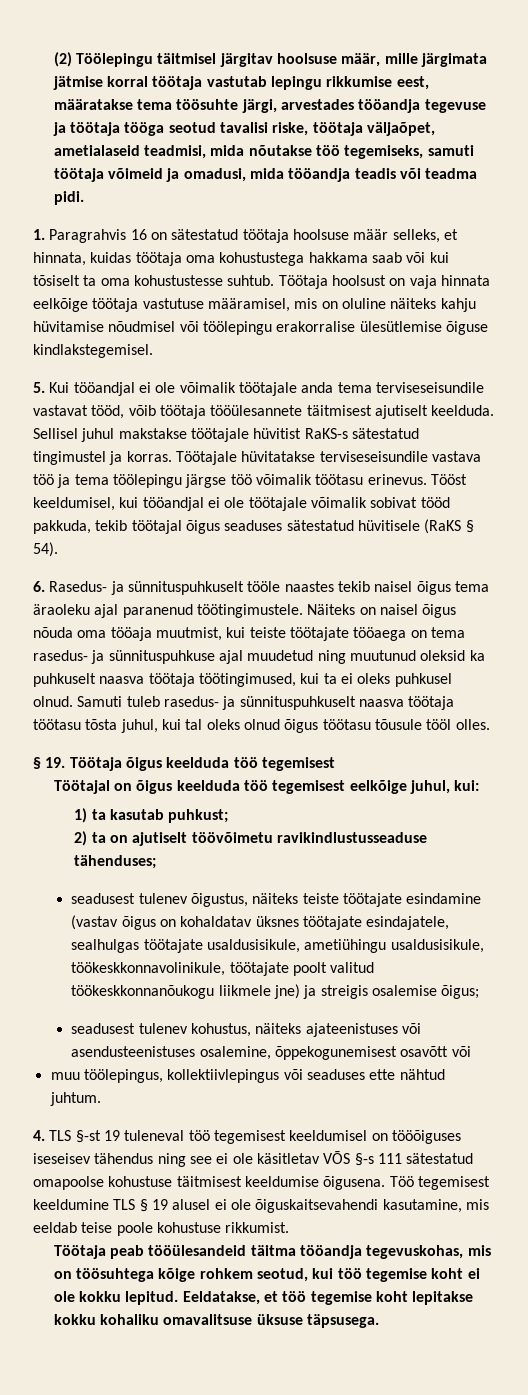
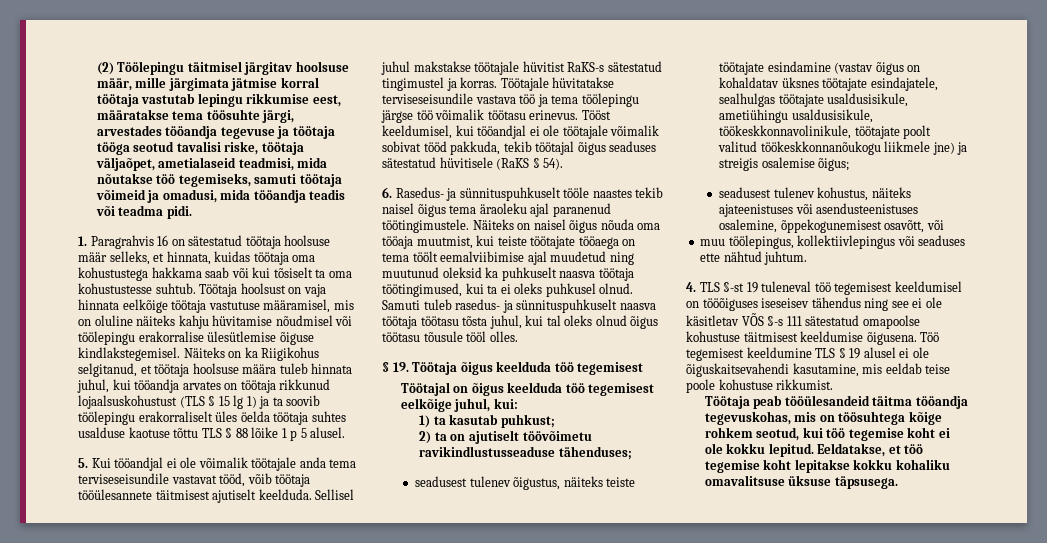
+ Näiteks on ka Riigikohus selgitanud, et töötaja hoolsuse määra tuleb hinnata juhul, kui tööandja arvates on töötaja rikkunud lojaalsuskohustust (TLS § 15 lg 1) ja ta soovib töölepingu erakorraliselt üles öelda töötaja suhtes usalduse kaotuse tõttu TLS § 88 lõike 1 p 5 alusel.
- Näiteks on naisel õigus nõuda oma tööaja muutmist, kui teiste töötajate tööaega on tema rasedus- ja sünnituspuhkuse ajal muudetud ning muutunud oleksid ka puhkuselt naasva töötaja töötingimused, kui ta ei oleks puhkusel olnud.
+ Näiteks on naisel õigus nõuda oma tööaja muutmist, kui teiste töötajate tööaega on tema töölt eemalviibimise ajal muudetud ning muutunud oleksid ka puhkuselt naasva töötaja töötingimused, kui ta ei oleks puhkusel olnud.
- seadusest tulenev kohustus, näiteks ajateenistuses või asendusteenistuses osalemine, õppekogunemisest osavõtt või
+ seadusest tulenev kohustus, näiteks ajateenistuses või asendusteenistuses osalemine, õppekogunemisest osavõtt, või

